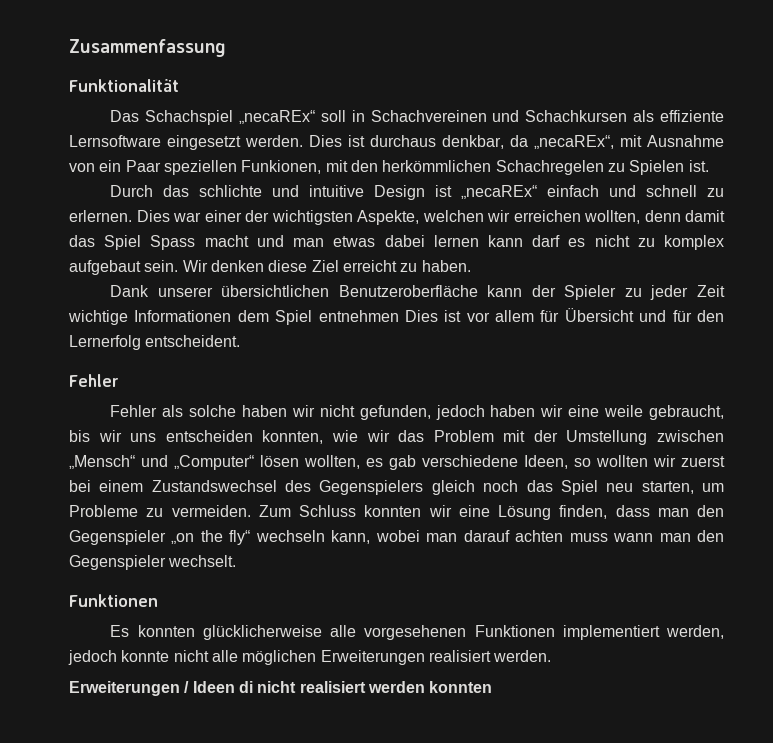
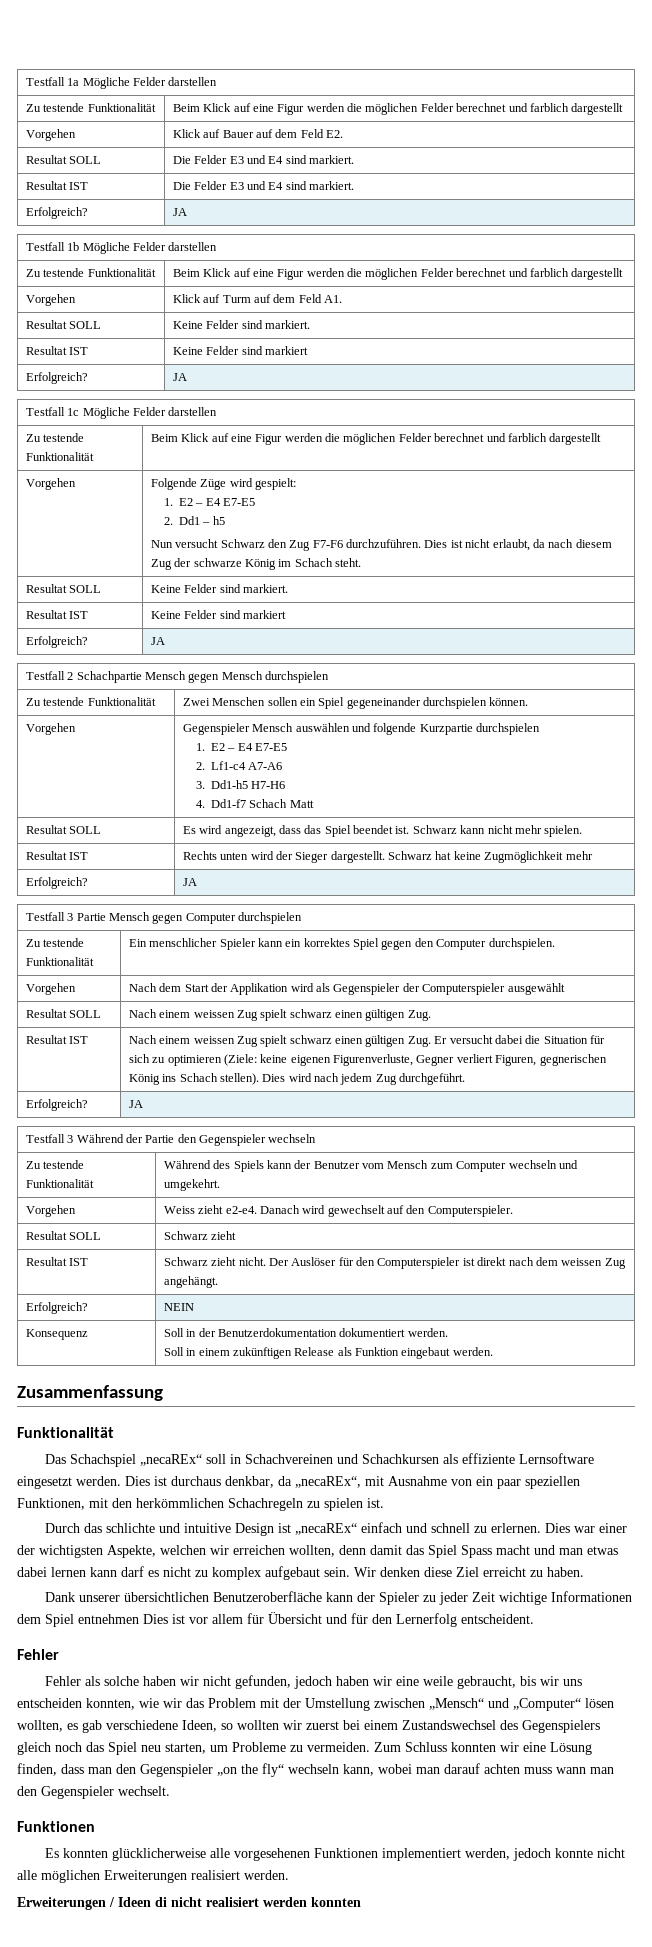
+ Testfall 1a Mögliche Felder darstellen
+ Zu testende Funktionalität | Beim Klick auf eine Figur werden die möglichen Felder berechnet und farblich dargestellt
+ Vorgehen | Klick auf Bauer auf dem Feld E2.
+ Resultat SOLL | Die Felder E3 und E4 sind markiert.
+ Resultat IST | Die Felder E3 und E4 sind markiert.
+ Erfolgreich? | JA
+ Testfall 1b Mögliche Felder darstellen
+ Zu testende Funktionalität | Beim Klick auf eine Figur werden die möglichen Felder berechnet und farblich dargestellt
+ Vorgehen | Klick auf Turm auf dem Feld A1.
+ Resultat SOLL | Keine Felder sind markiert.
+ Resultat IST | Keine Felder sind markiert
+ Erfolgreich? | JA
+ Testfall 1c Mögliche Felder darstellen
+ Zu testende Funktionalität | Beim Klick auf eine Figur werden die möglichen Felder berechnet und farblich dargestellt
+ Vorgehen | Folgende Züge wird gespielt:
+ 1. E2 – E4 E7-E5
+ 2. Dd1 – h5
+ Nun versucht Schwarz den Zug F7-F6 durchzuführen. Dies ist nicht erlaubt, da nach diesem Zug der schwarze König im Schach steht.
+ Resultat SOLL | Keine Felder sind markiert.
+ Resultat IST | Keine Felder sind markiert
+ Erfolgreich? | JA
+ Testfall 2 Schachpartie Mensch gegen Mensch durchspielen
+ Zu testende Funktionalität | Zwei Menschen sollen ein Spiel gegeneinander durchspielen können.
+ Vorgehen | Gegenspieler Mensch auswählen und folgende Kurzpartie durchspielen
+ 1. E2 – E4 E7-E5
+ 2. Lf1-c4 A7-A6
+ 3. Dd1-h5 H7-H6
+ 4. Dd1-f7 Schach Matt
+ Resultat SOLL | Es wird angezeigt, dass das Spiel beendet ist. Schwarz kann nicht mehr spielen.
+ Resultat IST | Rechts unten wird der Sieger dargestellt. Schwarz hat keine Zugmöglichkeit mehr
+ Erfolgreich? | JA
+ Testfall 3 Partie Mensch gegen Computer durchspielen
+ Zu testende Funktionalität | Ein menschlicher Spieler kann ein korrektes Spiel gegen den Computer durchspielen.
+ Vorgehen | Nach dem Start der Applikation wird als Gegenspieler der Computerspieler ausgewählt
+ Resultat SOLL | Nach einem weissen Zug spielt schwarz einen gültigen Zug.
+ Resultat IST | Nach einem weissen Zug spielt schwarz einen gültigen Zug. Er versucht dabei die Situation für sich zu optimieren (Ziele: keine eigenen Figurenverluste, Gegner verliert Figuren, gegnerischen König ins Schach stellen). Dies wird nach jedem Zug durchgeführt.
+ Erfolgreich? | JA
+ Testfall 3 Während der Partie den Gegenspieler wechseln
+ Zu testende Funktionalität | Während des Spiels kann der Benutzer vom Mensch zum Computer wechseln und umgekehrt.
+ Vorgehen | Weiss zieht e2-e4. Danach wird gewechselt auf den Computerspieler.
+ Resultat SOLL | Schwarz zieht
+ Resultat IST | Schwarz zieht nicht. Der Auslöser für den Computerspieler ist direkt nach dem weissen Zug angehängt.
+ Erfolgreich? | NEIN
+ Konsequenz | Soll in der Benutzerdokumentation dokumentiert werden.
+ Soll in einem zukünftigen Release als Funktion eingebaut werden.
- Dies ist durchaus denkbar, da „necaREx“, mit Ausnahme von ein Paar speziellen Funkionen, mit den herkömmlichen Schachregelen zu Spielen ist.
+ Dies ist durchaus denkbar, da „necaREx“, mit Ausnahme von ein paar speziellen Funktionen, mit den herkömmlichen Schachregeln zu spielen ist.

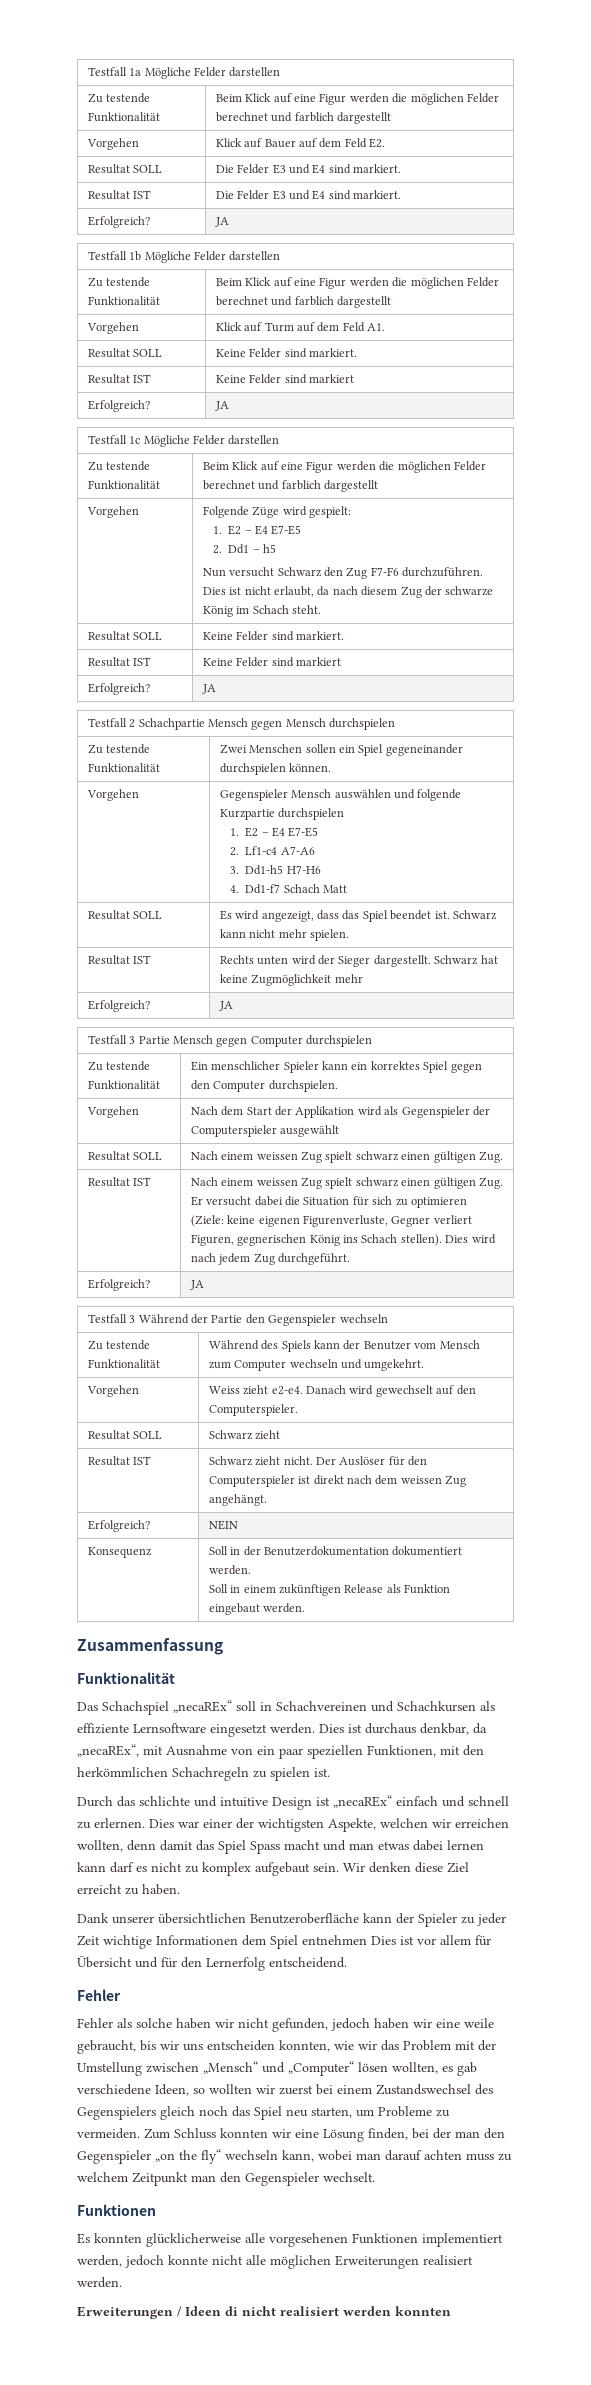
- Dank unserer übersichtlichen Benutzeroberfläche kann der Spieler zu jeder Zeit wichtige Informationen dem Spiel entnehmen Dies ist vor allem für Übersicht und für den Lernerfolg entscheident.
+ Dank unserer übersichtlichen Benutzeroberfläche kann der Spieler zu jeder Zeit wichtige Informationen dem Spiel entnehmen Dies ist vor allem für Übersicht und für den Lernerfolg entscheidend.
- Zum Schluss konnten wir eine Lösung finden, dass man den Gegenspieler „on the fly“ wechseln kann, wobei man darauf achten muss wann man den Gegenspieler wechselt.
+ Zum Schluss konnten wir eine Lösung finden, bei der man den Gegenspieler „on the fly“ wechseln kann, wobei man darauf achten muss zu welchem Zeitpunkt man den Gegenspieler wechselt.

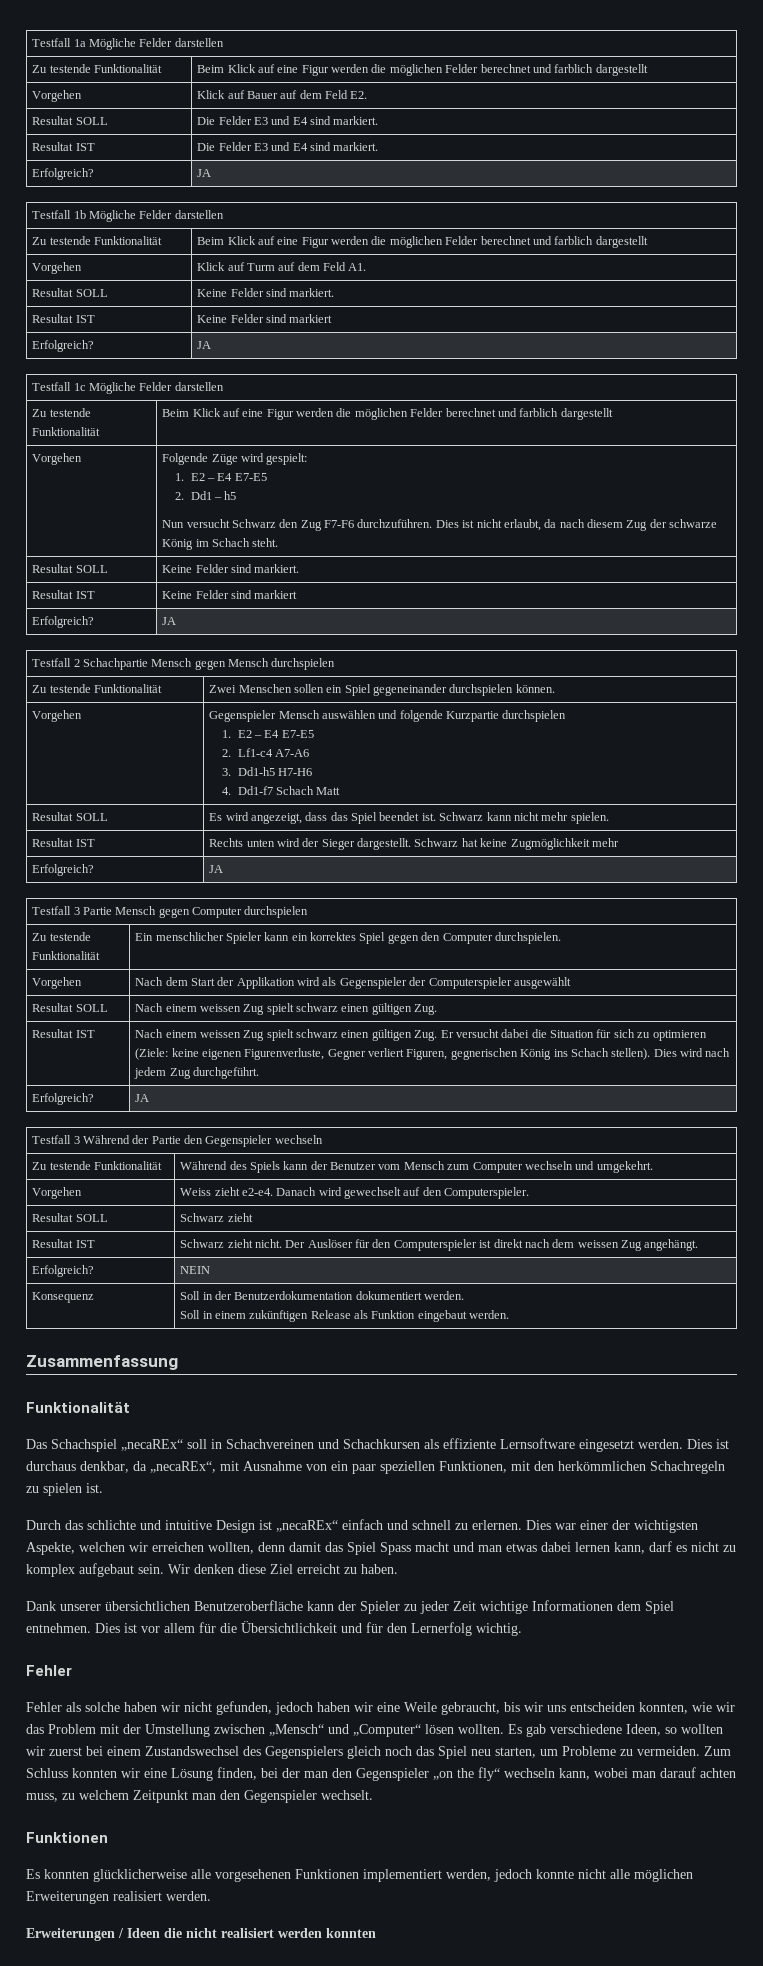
- Dies war einer der wichtigsten Aspekte, welchen wir erreichen wollten, denn damit das Spiel Spass macht und man etwas dabei lernen kann darf es nicht zu komplex aufgebaut sein.
+ Dies war einer der wichtigsten Aspekte, welchen wir erreichen wollten, denn damit das Spiel Spass macht und man etwas dabei lernen kann, darf es nicht zu komplex aufgebaut sein.
- Dank unserer übersichtlichen Benutzeroberfläche kann der Spieler zu jeder Zeit wichtige Informationen dem Spiel entnehmen Dies ist vor allem für Übersicht und für den Lernerfolg entscheidend.
+ Dank unserer übersichtlichen Benutzeroberfläche kann der Spieler zu jeder Zeit wichtige Informationen dem Spiel entnehmen. Dies ist vor allem für die Übersichtlichkeit und für den Lernerfolg wichtig.
- Fehler als solche haben wir nicht gefunden, jedoch haben wir eine weile gebraucht, bis wir uns entscheiden konnten, wie wir das Problem mit der Umstellung zwischen „Mensch“ und „Computer“ lösen wollten, es gab verschiedene Ideen, so wollten wir zuerst bei einem Zustandswechsel des Gegenspielers gleich noch das Spiel neu starten, um Probleme zu vermeiden.
+ Fehler als solche haben wir nicht gefunden, jedoch haben wir eine Weile gebraucht, bis wir uns entscheiden konnten, wie wir das Problem mit der Umstellung zwischen „Mensch“ und „Computer“ lösen wollten. Es gab verschiedene Ideen, so wollten wir zuerst bei einem Zustandswechsel des Gegenspielers gleich noch das Spiel neu starten, um Probleme zu vermeiden.
- Zum Schluss konnten wir eine Lösung finden, bei der man den Gegenspieler „on the fly“ wechseln kann, wobei man darauf achten muss zu welchem Zeitpunkt man den Gegenspieler wechselt.
+ Zum Schluss konnten wir eine Lösung finden, bei der man den Gegenspieler „on the fly“ wechseln kann, wobei man darauf achten muss, zu welchem Zeitpunkt man den Gegenspieler wechselt.
- Erweiterungen / Ideen di nicht realisiert werden konnten
+ Erweiterungen / Ideen die nicht realisiert werden konnten

